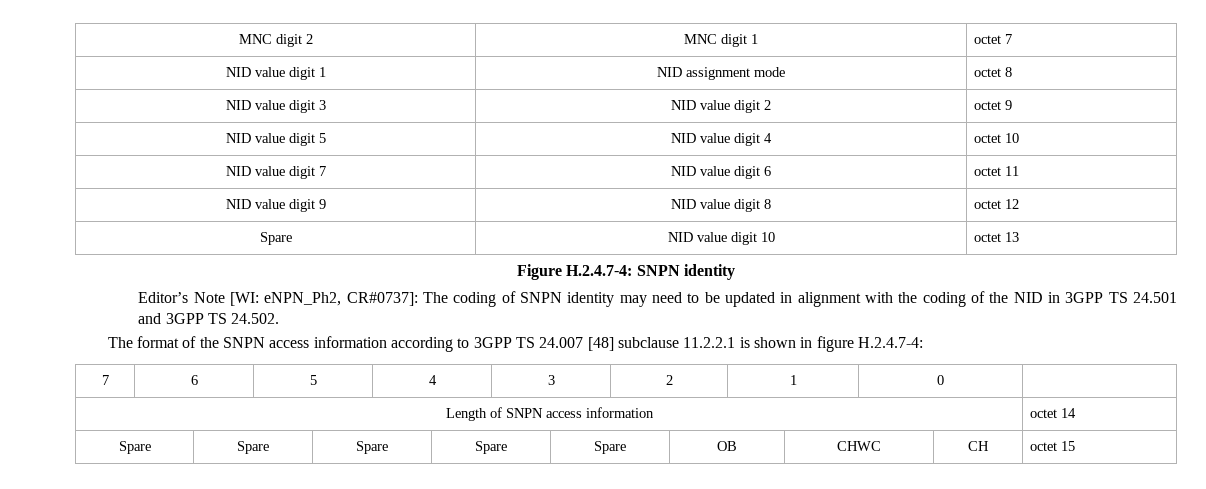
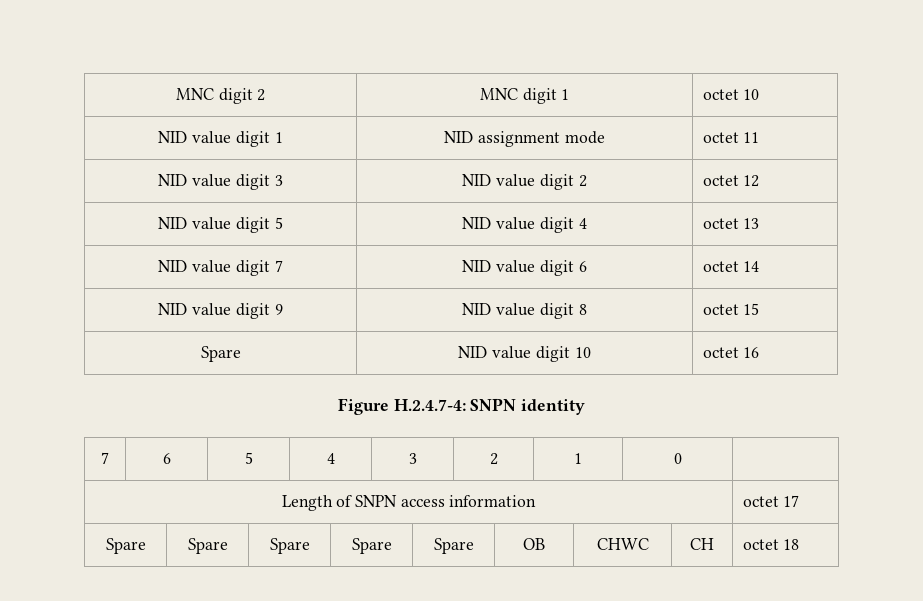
- MNC digit 2 | MNC digit 1 | octet 7
+ MNC digit 2 | MNC digit 1 | octet 10
- NID value digit 1 | NID assignment mode | octet 8
+ NID value digit 1 | NID assignment mode | octet 11
- NID value digit 3 | NID value digit 2 | octet 9
+ NID value digit 3 | NID value digit 2 | octet 12
- NID value digit 5 | NID value digit 4 | octet 10
+ NID value digit 5 | NID value digit 4 | octet 13
- NID value digit 7 | NID value digit 6 | octet 11
+ NID value digit 7 | NID value digit 6 | octet 14
- NID value digit 9 | NID value digit 8 | octet 12
+ NID value digit 9 | NID value digit 8 | octet 15
- Spare | NID value digit 10 | octet 13
+ Spare | NID value digit 10 | octet 16
- Editor’s Note [WI: eNPN_Ph2, CR#0737]: The coding of SNPN identity may need to be updated in alignment with the coding of the NID in 3GPP TS 24.501 and 3GPP TS 24.502.
- The format of the SNPN access information according to 3GPP TS 24.007 [48] subclause 11.2.2.1 is shown in figure H.2.4.7-4:
- Length of SNPN access information | octet 14
+ Length of SNPN access information | octet 17
- Spare | Spare | Spare | Spare | Spare | OB | CHWC | CH | octet 15
+ Spare | Spare | Spare | Spare | Spare | OB | CHWC | CH | octet 18

